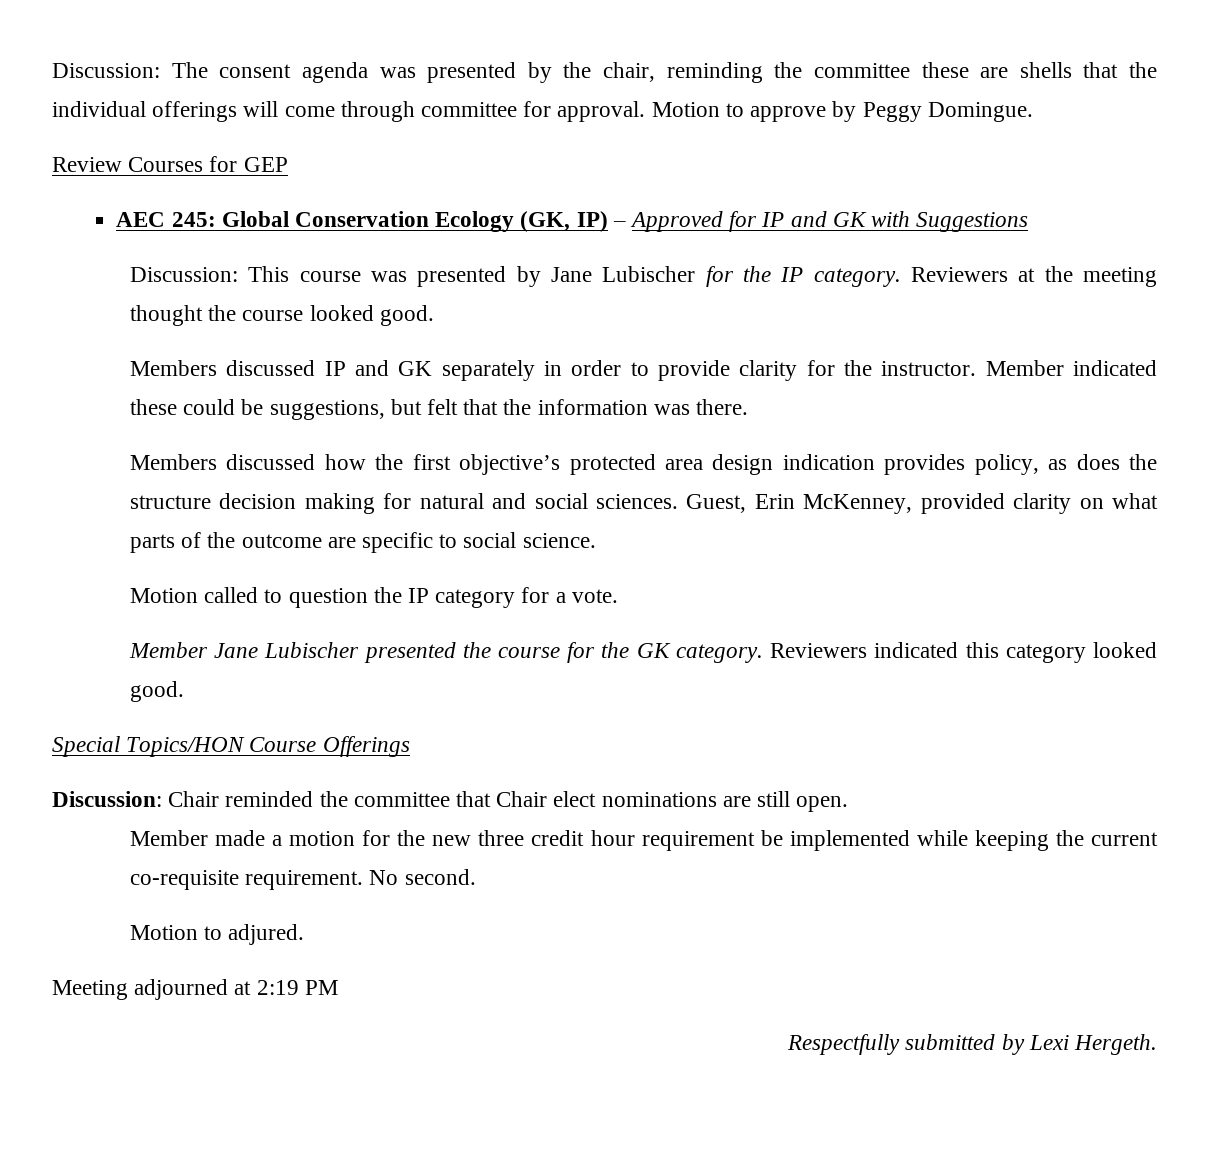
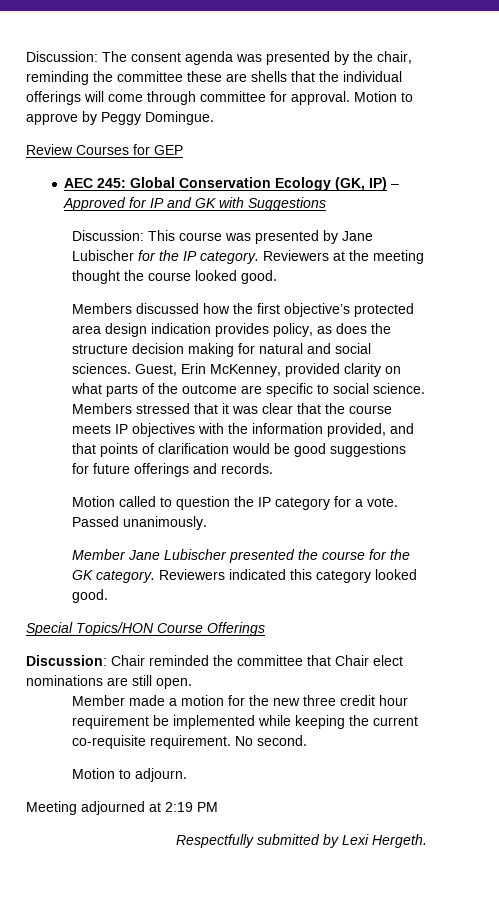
- Members discussed IP and GK separately in order to provide clarity for the instructor. Member indicated these could be suggestions, but felt that the information was there.
+ Members stressed that it was clear that the course meets IP objectives with the information provided, and that points of clarification would be good suggestions for future offerings and records.
+ Passed unanimously.
- Motion to adjured.
+ Motion to adjourn.

